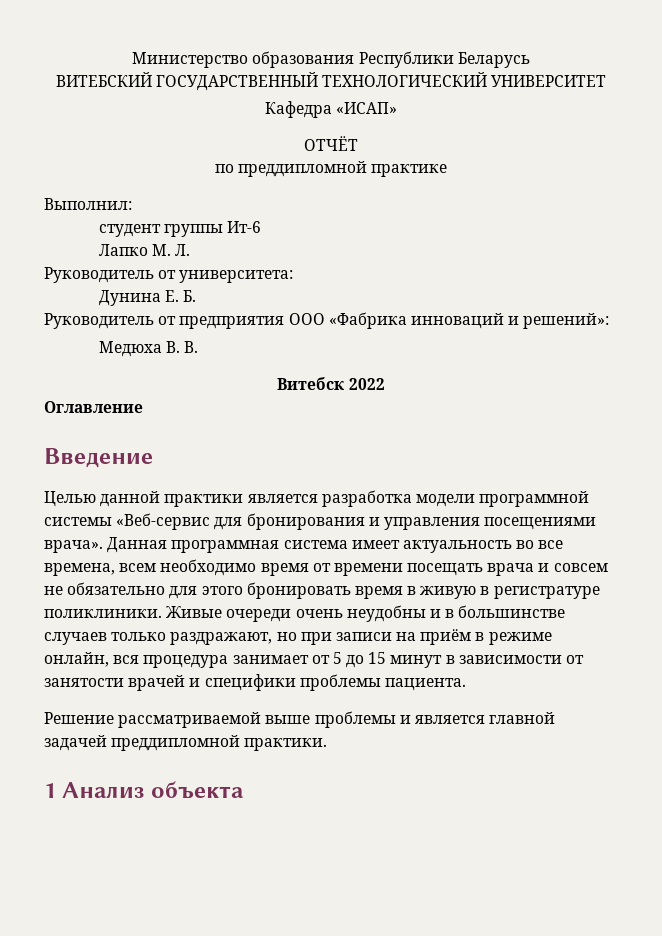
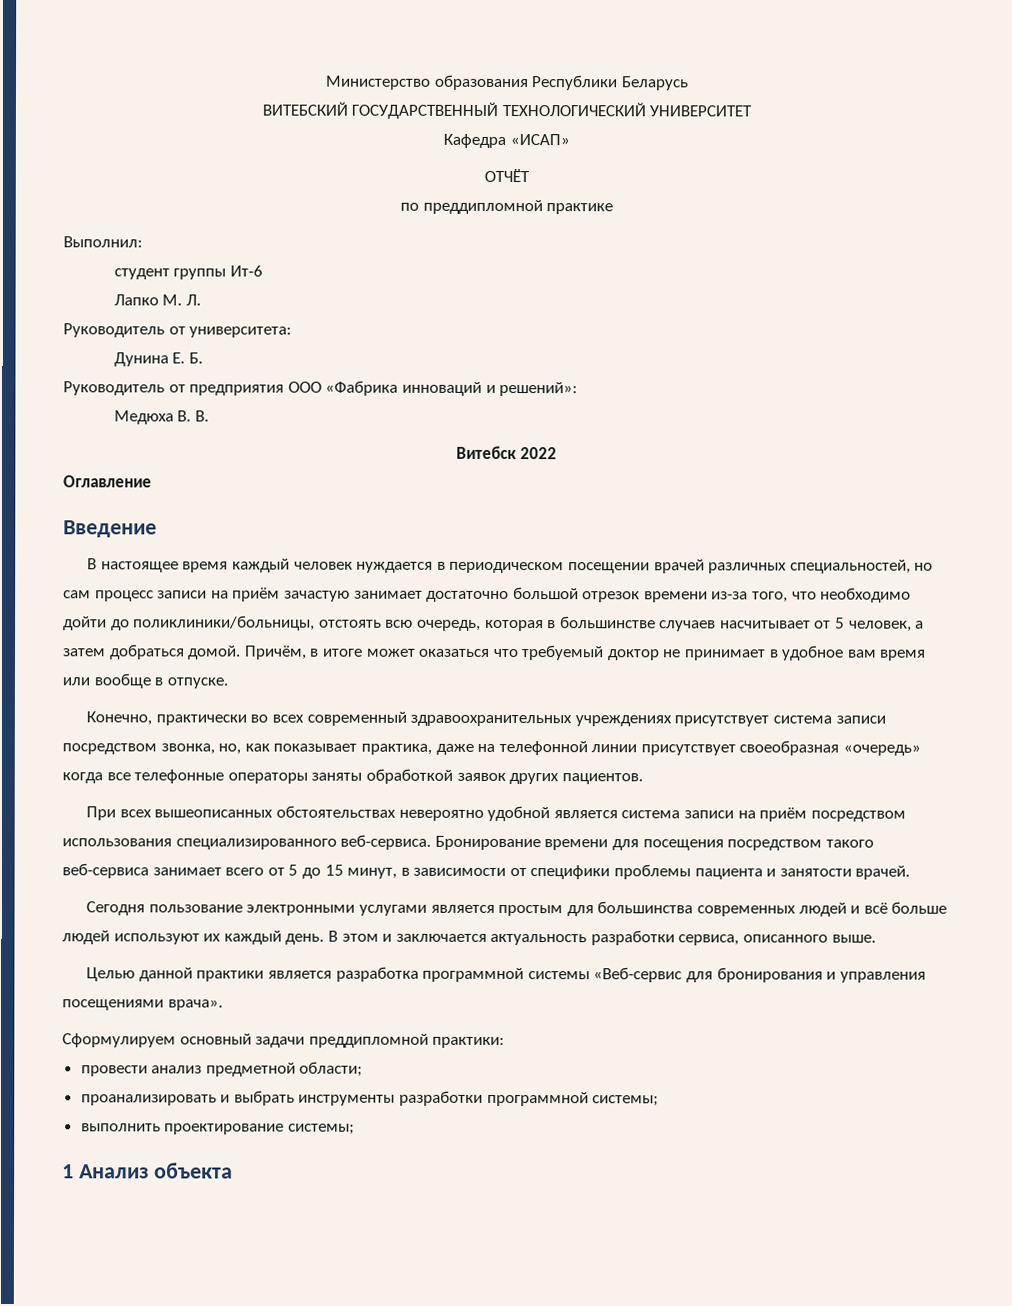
+ В настоящее время каждый человек нуждается в периодическом посещении врачей различных специальностей, но сам процесс записи на приём зачастую занимает достаточно большой отрезок времени из-за того, что необходимо дойти до поликлиники/больницы, отстоять всю очередь, которая в большинстве случаев насчитывает от 5 человек, а затем добраться домой. Причём, в итоге может оказаться что требуемый доктор не принимает в удобное вам время или вообще в отпуске.
+ Конечно, практически во всех современный здравоохранительных учреждениях присутствует система записи посредством звонка, но, как показывает практика, даже на телефонной линии присутствует своеобразная «очередь» когда все телефонные операторы заняты обработкой заявок других пациентов.
+ При всех вышеописанных обстоятельствах невероятно удобной является система записи на приём посредством использования специализированного веб-сервиса. Бронирование времени для посещения посредством такого веб-сервиса занимает всего от 5 до 15 минут, в зависимости от специфики проблемы пациента и занятости врачей.
+ Сегодня пользование электронными услугами является простым для большинства современных людей и всё больше людей используют их каждый день. В этом и заключается актуальность разработки сервиса, описанного выше.
- Целью данной практики является разработка модели программной системы «Веб-сервис для бронирования и управления посещениями врача». Данная программная система имеет актуальность во все времена, всем необходимо время от времени посещать врача и совсем не обязательно для этого бронировать время в живую в регистратуре поликлиники. Живые очереди очень неудобны и в большинстве случаев только раздражают, но при записи на приём в режиме онлайн, вся процедура занимает от 5 до 15 минут в зависимости от занятости врачей и специфики проблемы пациента.
- Решение рассматриваемой выше проблемы и является главной задачей преддипломной практики.
+ Целью данной практики является разработка программной системы «Веб-сервис для бронирования и управления посещениями врача».
+ Сформулируем основный задачи преддипломной практики:
+ провести анализ предметной области;
+ проанализировать и выбрать инструменты разработки программной системы;
+ выполнить проектирование системы;

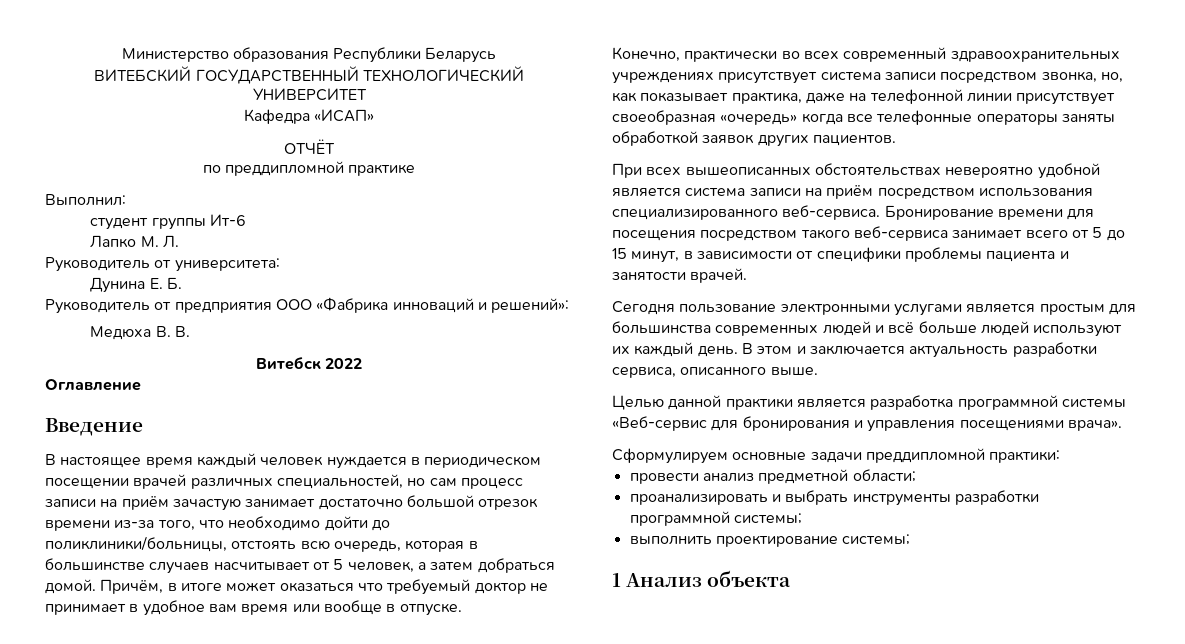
- Сформулируем основный задачи преддипломной практики:
+ Сформулируем основные задачи преддипломной практики:

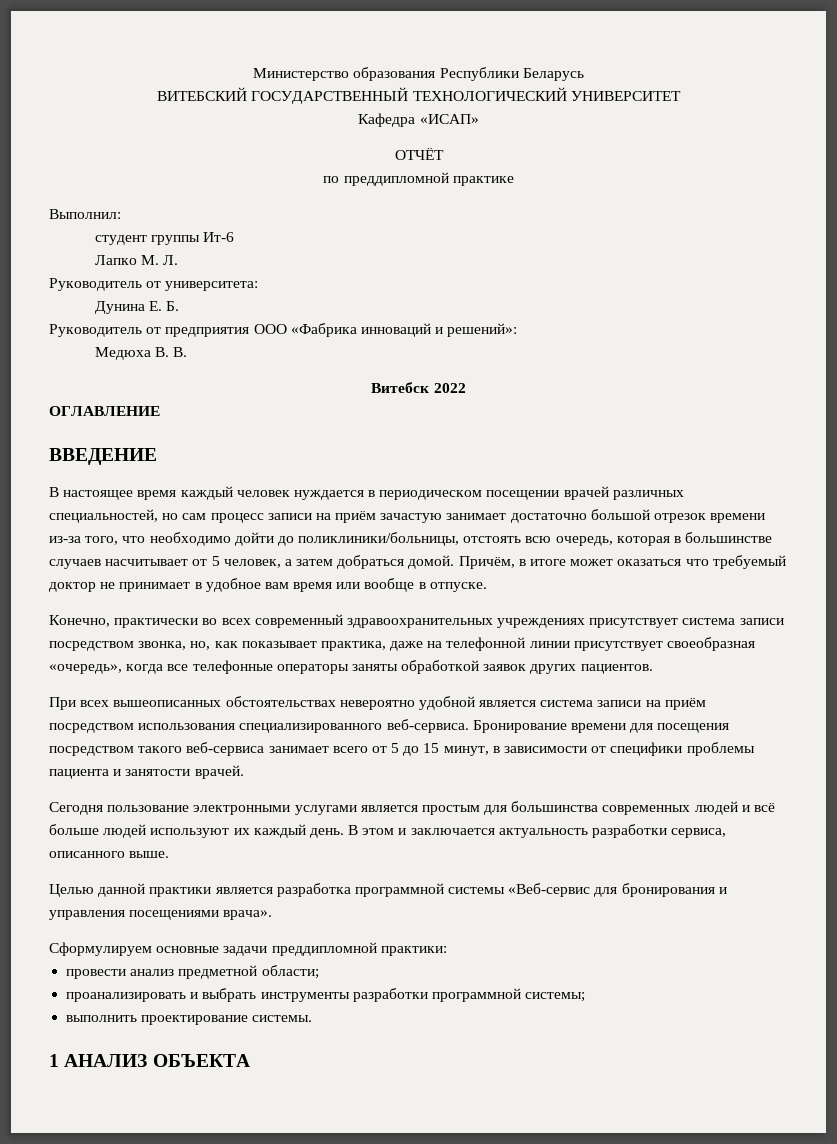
- Оглавление
- Введение
+ ОГЛАВЛЕНИЕ
+ ВВЕДЕНИЕ
- Конечно, практически во всех современный здравоохранительных учреждениях присутствует система записи посредством звонка, но, как показывает практика, даже на телефонной линии присутствует своеобразная «очередь» когда все телефонные операторы заняты обработкой заявок других пациентов.
+ Конечно, практически во всех современный здравоохранительных учреждениях присутствует система записи посредством звонка, но, как показывает практика, даже на телефонной линии присутствует своеобразная «очередь», когда все телефонные операторы заняты обработкой заявок других пациентов.
- выполнить проектирование системы;
+ выполнить проектирование системы.
- 1 Анализ объекта
+ 1 АНАЛИЗ ОБЪЕКТА

